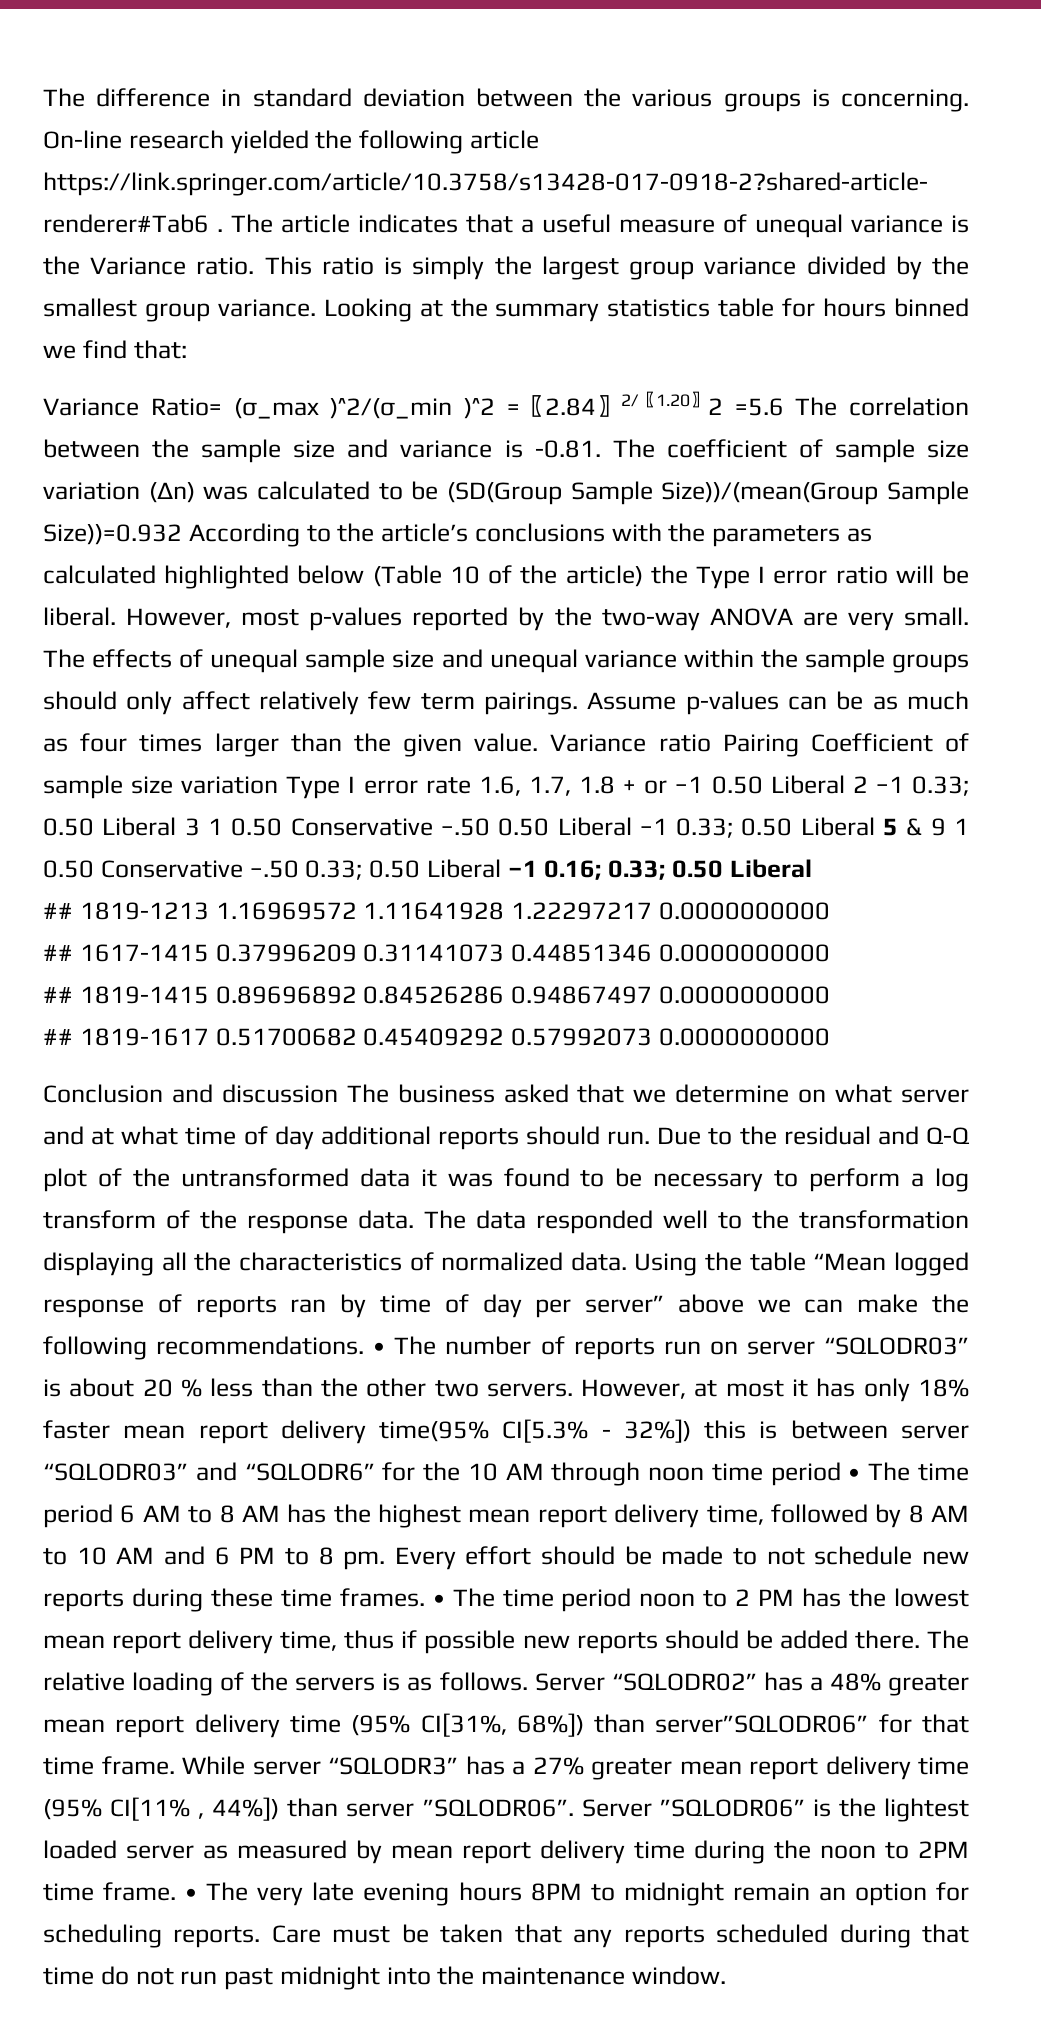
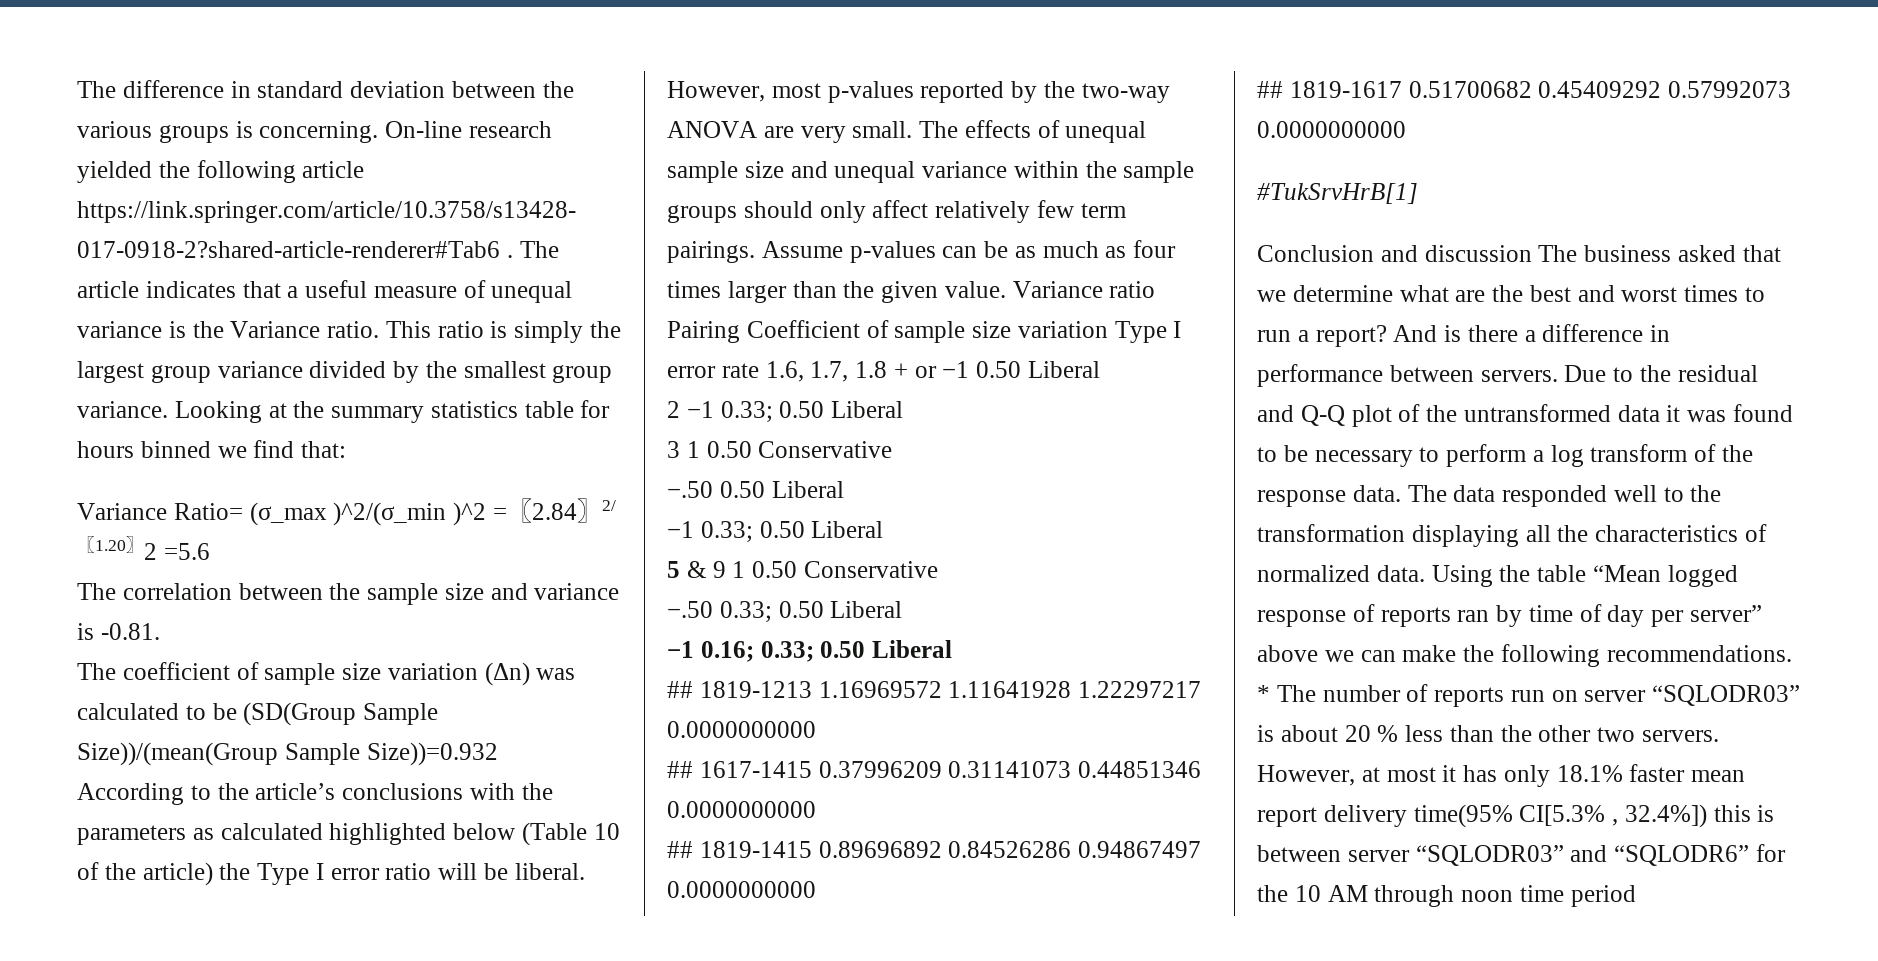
- Variance Ratio= (σ_max )^2/(σ_min )^2 =〖2.84〗2/〖1.20〗2 =5.6 The correlation between the sample size and variance is -0.81. The coefficient of sample size variation (Δn) was calculated to be (SD(Group Sample Size))/(mean(Group Sample Size))=0.932 According to the article’s conclusions with the parameters as calculated highlighted below (Table 10 of the article) the Type I error ratio will be liberal.
+ Variance Ratio= (σ_max )^2/(σ_min )^2 =〖2.84〗2/〖1.20〗2 =5.6
+ The correlation between the sample size and variance is -0.81.
+ The coefficient of sample size variation (Δn) was calculated to be (SD(Group Sample Size))/(mean(Group Sample Size))=0.932
+ According to the article’s conclusions with the parameters as calculated highlighted below (Table 10 of the article) the Type I error ratio will be liberal.
- Variance ratio Pairing Coefficient of sample size variation Type I error rate 1.6, 1.7, 1.8 + or −1 0.50 Liberal 2 −1 0.33; 0.50 Liberal 3 1 0.50 Conservative −.50 0.50 Liberal −1 0.33; 0.50 Liberal 5 & 9 1 0.50 Conservative −.50 0.33; 0.50 Liberal −1 0.16; 0.33; 0.50 Liberal
+ Variance ratio Pairing Coefficient of sample size variation Type I error rate 1.6, 1.7, 1.8 + or −1 0.50 Liberal
+ 2 −1 0.33; 0.50 Liberal
+ 3 1 0.50 Conservative
+ −.50 0.50 Liberal
+ −1 0.33; 0.50 Liberal
+ 5 & 9 1 0.50 Conservative
+ −.50 0.33; 0.50 Liberal
+ −1 0.16; 0.33; 0.50 Liberal
+ #TukSrvHrB[1]
- Conclusion and discussion The business asked that we determine on what server and at what time of day additional reports should run.
+ Conclusion and discussion The business asked that we determine what are the best and worst times to run a report? And is there a difference in performance between servers.
- • The number of reports run on server “SQLODR03” is about 20 % less than the other two servers.
+ * The number of reports run on server “SQLODR03” is about 20 % less than the other two servers.
- However, at most it has only 18% faster mean report delivery time(95% CI[5.3% - 32%]) this is between server “SQLODR03” and “SQLODR6” for the 10 AM through noon time period • The time period 6 AM to 8 AM has the highest mean report delivery time, followed by 8 AM to 10 AM and 6 PM to 8 pm. Every effort should be made to not schedule new reports during these time frames. • The time period noon to 2 PM has the lowest mean report delivery time, thus if possible new reports should be added there. The relative loading of the servers is as follows. Server “SQLODR02” has a 48% greater mean report delivery time (95% CI[31%, 68%]) than server”SQLODR06” for that time frame. While server “SQLODR3” has a 27% greater mean report delivery time (95% CI[11% , 44%]) than server ”SQLODR06”. Server ”SQLODR06” is the lightest loaded server as measured by mean report delivery time during the noon to 2PM time frame. • The very late evening hours 8PM to midnight remain an option for scheduling reports. Care must be taken that any reports scheduled during that time do not run past midnight into the maintenance window.
+ However, at most it has only 18.1% faster mean report delivery time(95% CI[5.3% , 32.4%]) this is between server “SQLODR03” and “SQLODR6” for the 10 AM through noon time period

